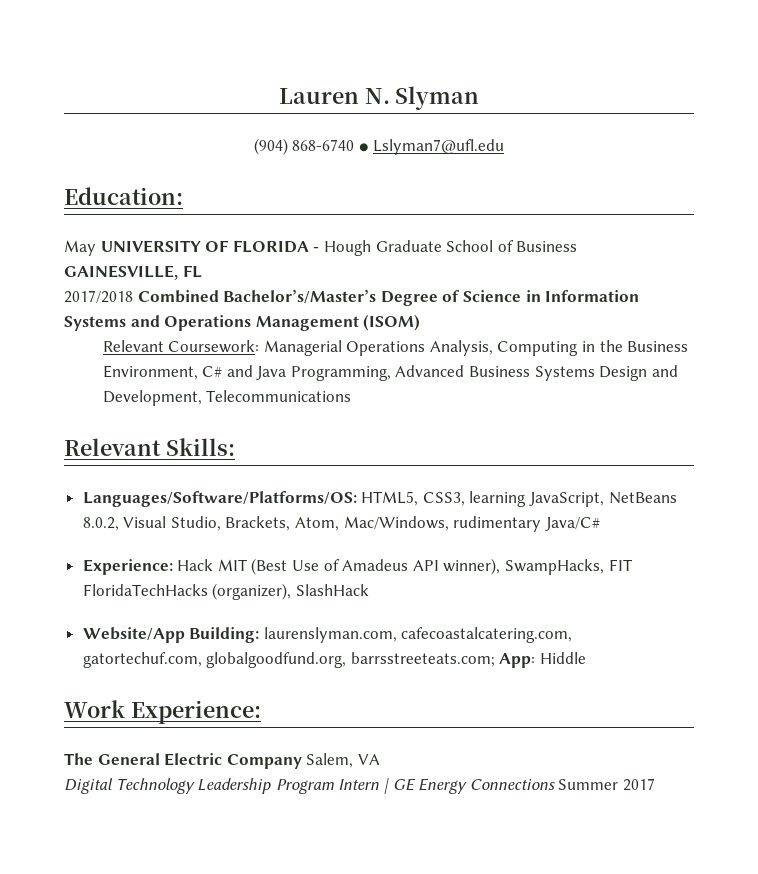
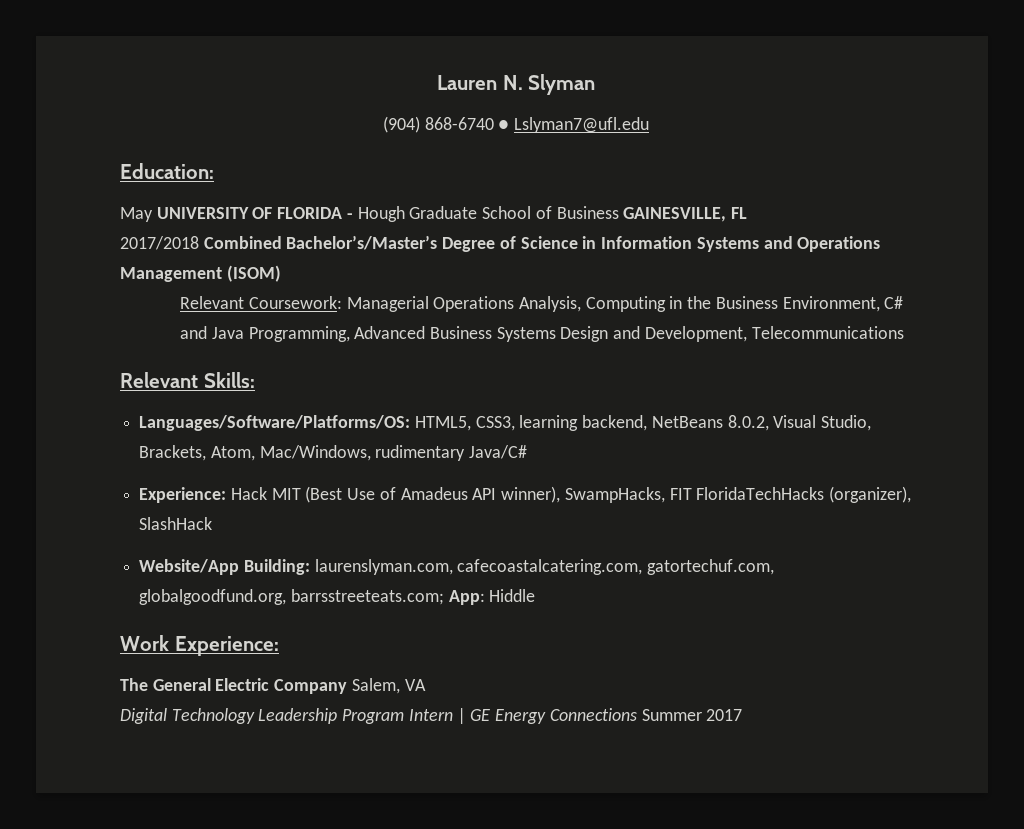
- Languages/Software/Platforms/OS: HTML5, CSS3, learning JavaScript, NetBeans 8.0.2, Visual Studio, Brackets, Atom, Mac/Windows, rudimentary Java/C#
+ Languages/Software/Platforms/OS: HTML5, CSS3, learning backend, NetBeans 8.0.2, Visual Studio, Brackets, Atom, Mac/Windows, rudimentary Java/C#

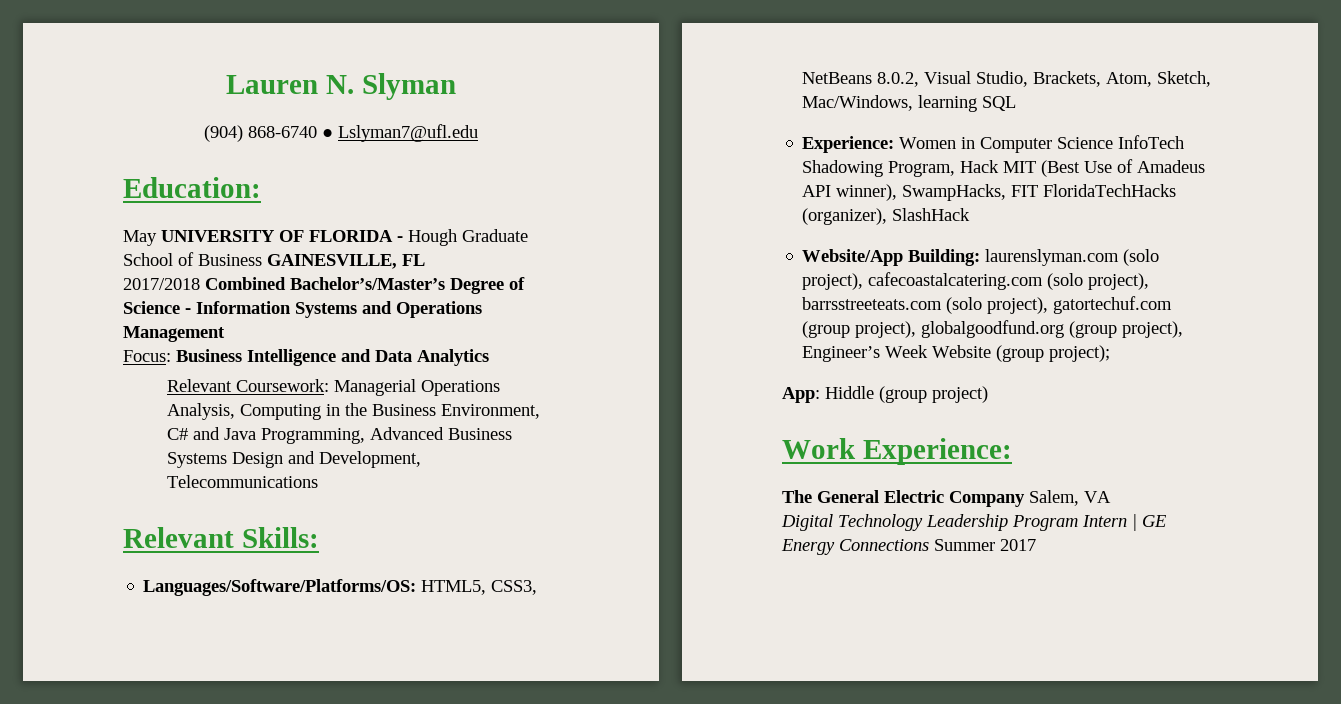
- 2017/2018 Combined Bachelor’s/Master’s Degree of Science in Information Systems and Operations Management (ISOM)
+ 2017/2018 Combined Bachelor’s/Master’s Degree of Science - Information Systems and Operations Management
+ Focus: Business Intelligence and Data Analytics
- Languages/Software/Platforms/OS: HTML5, CSS3, learning backend, NetBeans 8.0.2, Visual Studio, Brackets, Atom, Mac/Windows, rudimentary Java/C#
- Experience: Hack MIT (Best Use of Amadeus API winner), SwampHacks, FIT FloridaTechHacks (organizer), SlashHack
+ Languages/Software/Platforms/OS: HTML5, CSS3, NetBeans 8.0.2, Visual Studio, Brackets, Atom, Sketch, Mac/Windows, learning SQL
+ Experience: Women in Computer Science InfoTech Shadowing Program, Hack MIT (Best Use of Amadeus API winner), SwampHacks, FIT FloridaTechHacks (organizer), SlashHack
- Website/App Building: laurenslyman.com, cafecoastalcatering.com, gatortechuf.com, globalgoodfund.org, barrsstreeteats.com; App: Hiddle
+ Website/App Building: laurenslyman.com (solo project), cafecoastalcatering.com (solo project), barrsstreeteats.com (solo project), gatortechuf.com (group project), globalgoodfund.org (group project), Engineer’s Week Website (group project);
+ App: Hiddle (group project)

